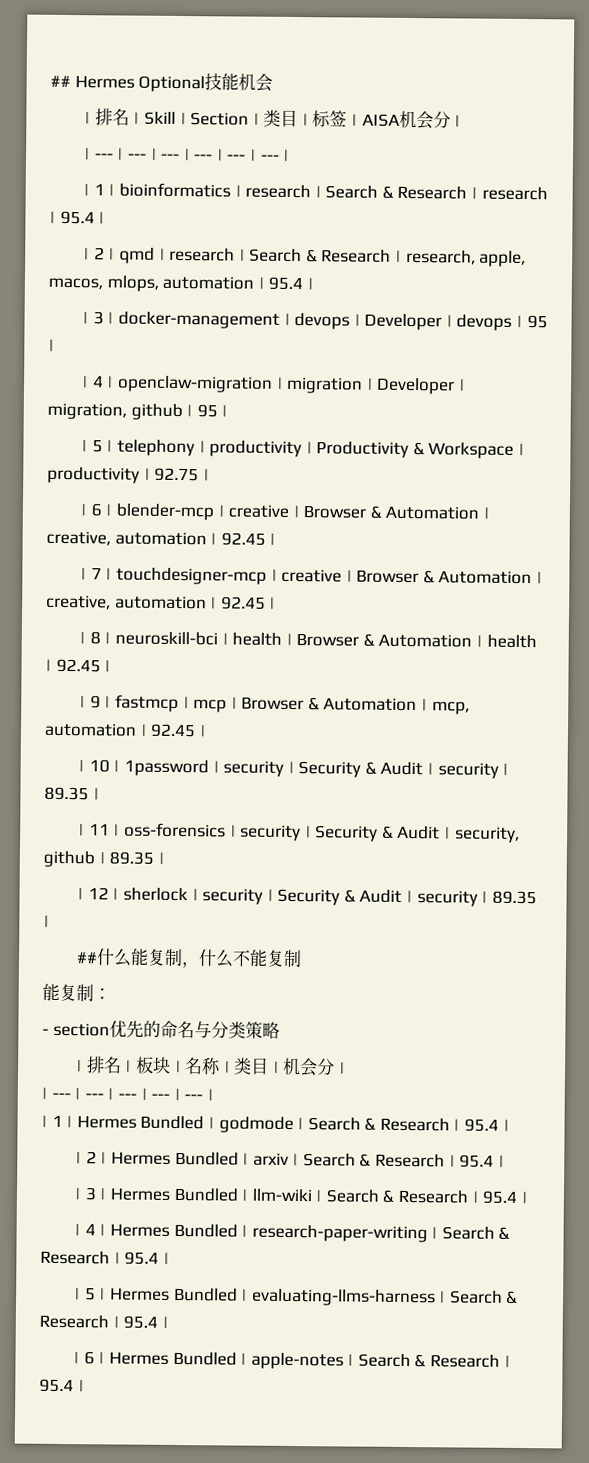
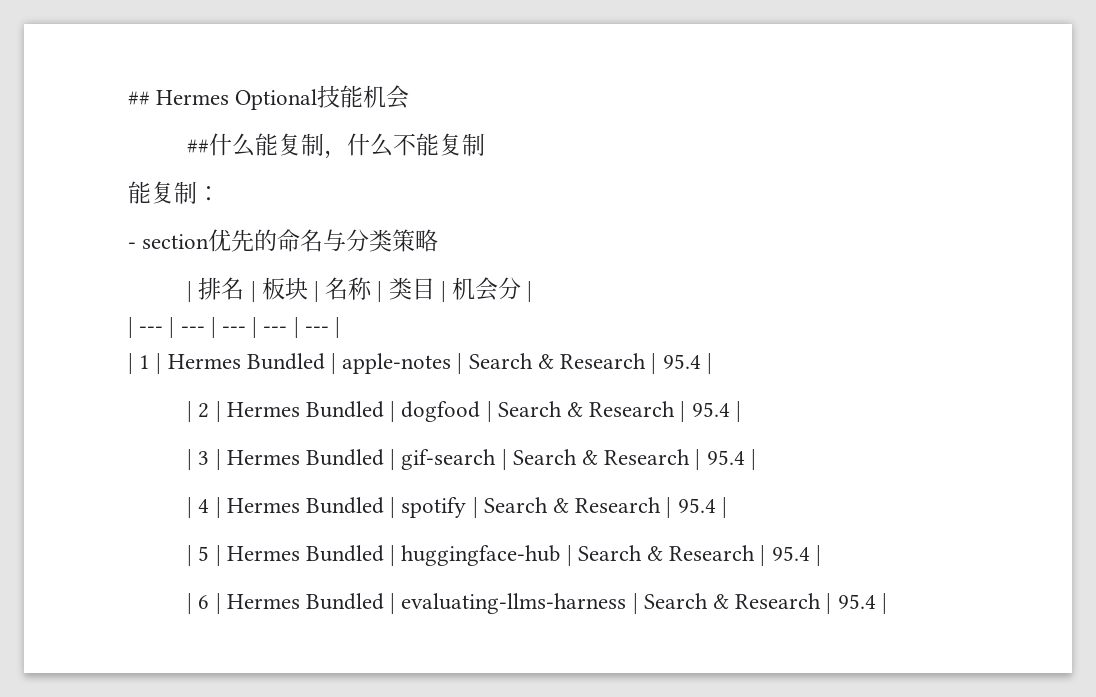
- | 排名 | Skill | Section | 类目 | 标签 | AISA机会分 |
- | --- | --- | --- | --- | --- | --- |
- | 1 | bioinformatics | research | Search & Research | research | 95.4 |
- | 2 | qmd | research | Search & Research | research, apple, macos, mlops, automation | 95.4 |
- | 3 | docker-management | devops | Developer | devops | 95 |
- | 4 | openclaw-migration | migration | Developer | migration, github | 95 |
- | 5 | telephony | productivity | Productivity & Workspace | productivity | 92.75 |
- | 6 | blender-mcp | creative | Browser & Automation | creative, automation | 92.45 |
- | 7 | touchdesigner-mcp | creative | Browser & Automation | creative, automation | 92.45 |
- | 8 | neuroskill-bci | health | Browser & Automation | health | 92.45 |
- | 9 | fastmcp | mcp | Browser & Automation | mcp, automation | 92.45 |
- | 10 | 1password | security | Security & Audit | security | 89.35 |
- | 11 | oss-forensics | security | Security & Audit | security, github | 89.35 |
- | 12 | sherlock | security | Security & Audit | security | 89.35 |
- | 1 | Hermes Bundled | godmode | Search & Research | 95.4 |
+ | 1 | Hermes Bundled | apple-notes | Search & Research | 95.4 |
- | 2 | Hermes Bundled | arxiv | Search & Research | 95.4 |
+ | 2 | Hermes Bundled | dogfood | Search & Research | 95.4 |
- | 3 | Hermes Bundled | llm-wiki | Search & Research | 95.4 |
+ | 3 | Hermes Bundled | gif-search | Search & Research | 95.4 |
- | 4 | Hermes Bundled | research-paper-writing | Search & Research | 95.4 |
+ | 4 | Hermes Bundled | spotify | Search & Research | 95.4 |
- | 5 | Hermes Bundled | evaluating-llms-harness | Search & Research | 95.4 |
+ | 5 | Hermes Bundled | huggingface-hub | Search & Research | 95.4 |
- | 6 | Hermes Bundled | apple-notes | Search & Research | 95.4 |
+ | 6 | Hermes Bundled | evaluating-llms-harness | Search & Research | 95.4 |

